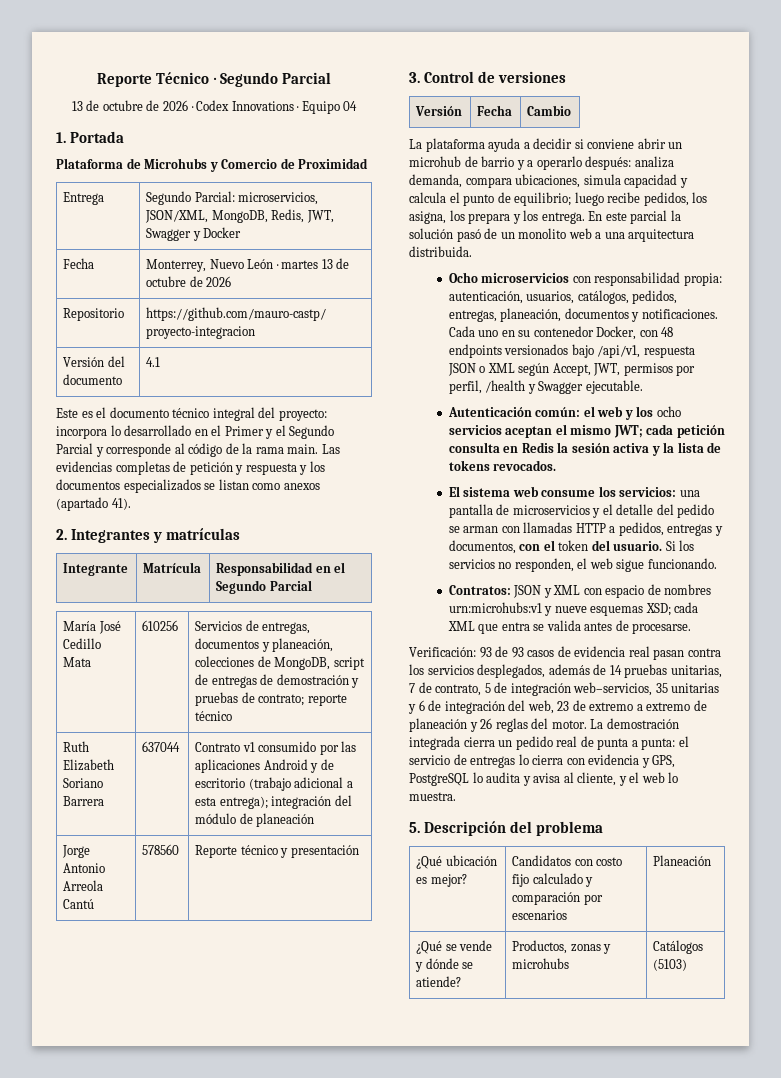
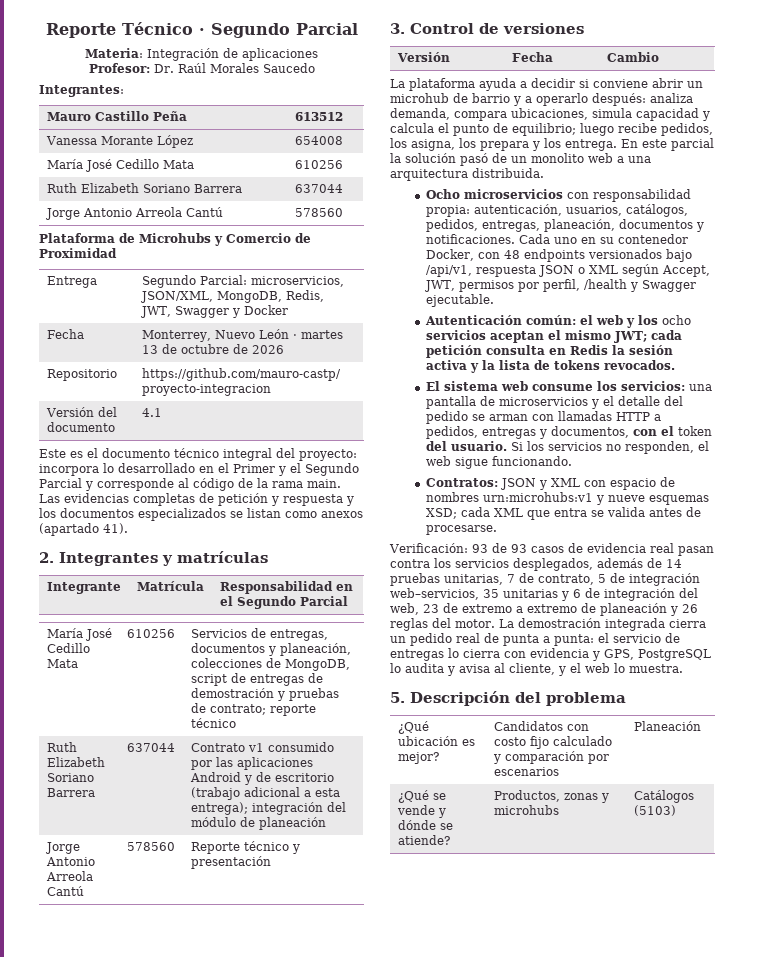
- 13 de octubre de 2026 · Codex Innovations · Equipo 04
- 1. Portada
+ Materia: Integración de aplicaciones
+ Profesor: Dr. Raúl Morales Saucedo
+ Integrantes:
+ Mauro Castillo Peña | 613512
+ Vanessa Morante López | 654008
+ María José Cedillo Mata | 610256
+ Ruth Elizabeth Soriano Barrera | 637044
+ Jorge Antonio Arreola Cantú | 578560

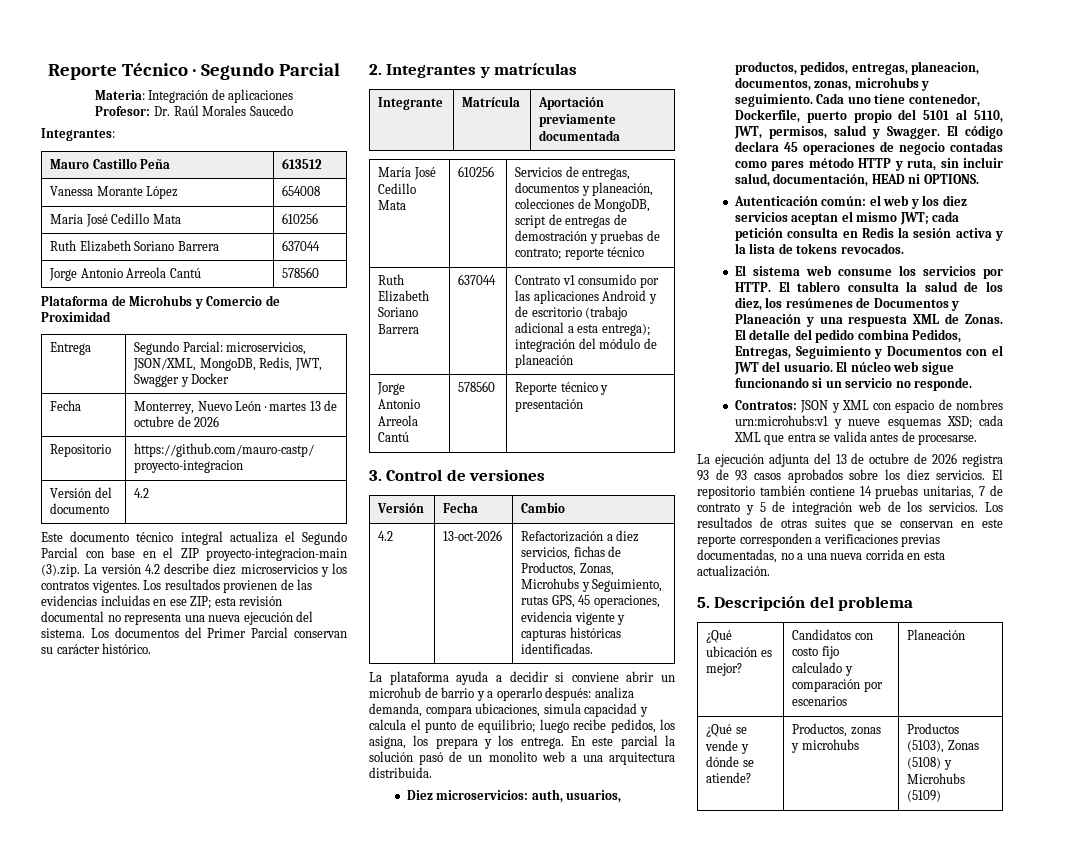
- Versión del documento | 4.1
+ Versión del documento | 4.2
- Este es el documento técnico integral del proyecto: incorpora lo desarrollado en el Primer y el Segundo Parcial y corresponde al código de la rama main. Las evidencias completas de petición y respuesta y los documentos especializados se listan como anexos (apartado 41).
+ Este documento técnico integral actualiza el Segundo Parcial con base en el ZIP proyecto-integracion-main (3).zip. La versión 4.2 describe diez microservicios y los contratos vigentes. Los resultados provienen de las evidencias incluidas en ese ZIP; esta revisión documental no representa una nueva ejecución del sistema. Los documentos del Primer Parcial conservan su carácter histórico.
- Integrante | Matrícula | Responsabilidad en el Segundo Parcial
+ Integrante | Matrícula | Aportación previamente documentada
+ 4.2 | 13-oct-2026 | Refactorización a diez servicios, fichas de Productos, Zonas, Microhubs y Seguimiento, rutas GPS, 45 operaciones, evidencia vigente y capturas históricas identificadas.
- Ocho microservicios con responsabilidad propia: autenticación, usuarios, catálogos, pedidos, entregas, planeación, documentos y notificaciones. Cada uno en su contenedor Docker, con 48 endpoints versionados bajo /api/v1, respuesta JSON o XML según Accept, JWT, permisos por perfil, /health y Swagger ejecutable.
+ Diez microservicios: auth, usuarios, productos, pedidos, entregas, planeacion, documentos, zonas, microhubs y seguimiento. Cada uno tiene contenedor, Dockerfile, puerto propio del 5101 al 5110, JWT, permisos, salud y Swagger. El código declara 45 operaciones de negocio contadas como pares método HTTP y ruta, sin incluir salud, documentación, HEAD ni OPTIONS.
- Autenticación común: el web y los ocho servicios aceptan el mismo JWT; cada petición consulta en Redis la sesión activa y la lista de tokens revocados.
+ Autenticación común: el web y los diez servicios aceptan el mismo JWT; cada petición consulta en Redis la sesión activa y la lista de tokens revocados.
- El sistema web consume los servicios: una pantalla de microservicios y el detalle del pedido se arman con llamadas HTTP a pedidos, entregas y documentos, con el token del usuario.
+ El sistema web consume los servicios por HTTP. El tablero consulta la salud de los diez, los resúmenes de Documentos y Planeación y una respuesta XML de Zonas. El detalle del pedido combina Pedidos, Entregas, Seguimiento y Documentos con el JWT del usuario.
- Si los servicios no responden, el web sigue funcionando.
+ El núcleo web sigue funcionando si un servicio no responde.
- Verificación: 93 de 93 casos de evidencia real pasan contra los servicios desplegados, además de 14 pruebas unitarias, 7 de contrato, 5 de integración web–servicios, 35 unitarias y 6 de integración del web, 23 de extremo a extremo de planeación y 26 reglas del motor. La demostración integrada cierra un pedido real de punta a punta: el servicio de entregas lo cierra con evidencia y GPS, PostgreSQL lo audita y avisa al cliente, y el web lo muestra.
+ La ejecución adjunta del 13 de octubre de 2026 registra 93 de 93 casos aprobados sobre los diez servicios. El repositorio también contiene 14 pruebas unitarias, 7 de contrato y 5 de integración web de los servicios. Los resultados de otras suites que se conservan en este reporte corresponden a verificaciones previas documentadas, no a una nueva corrida en esta actualización.
- ¿Qué se vende y dónde se atiende? | Productos, zonas y microhubs | Catálogos (5103)
+ ¿Qué se vende y dónde se atiende? | Productos, zonas y microhubs | Productos (5103), Zonas (5108) y Microhubs (5109)

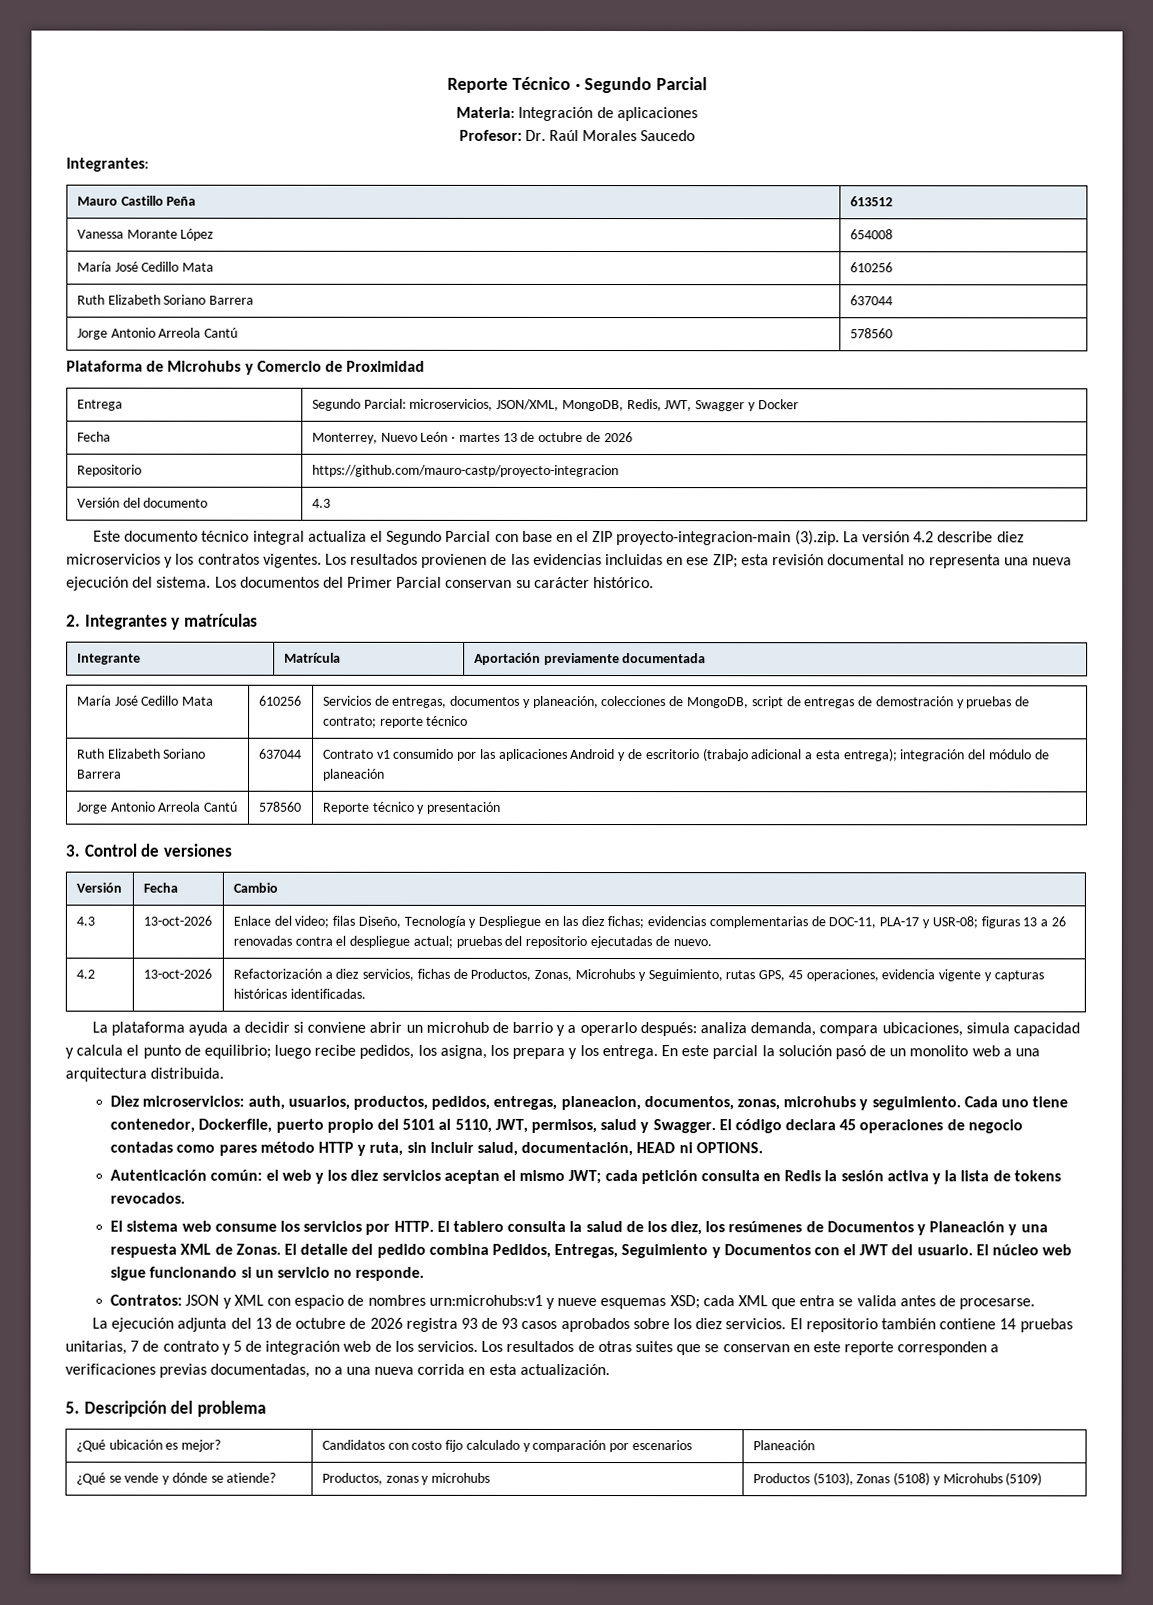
- Versión del documento | 4.2
+ Versión del documento | 4.3
+ 4.3 | 13-oct-2026 | Enlace del video; filas Diseño, Tecnología y Despliegue en las diez fichas; evidencias complementarias de DOC-11, PLA-17 y USR-08; figuras 13 a 26 renovadas contra el despliegue actual; pruebas del repositorio ejecutadas de nuevo.

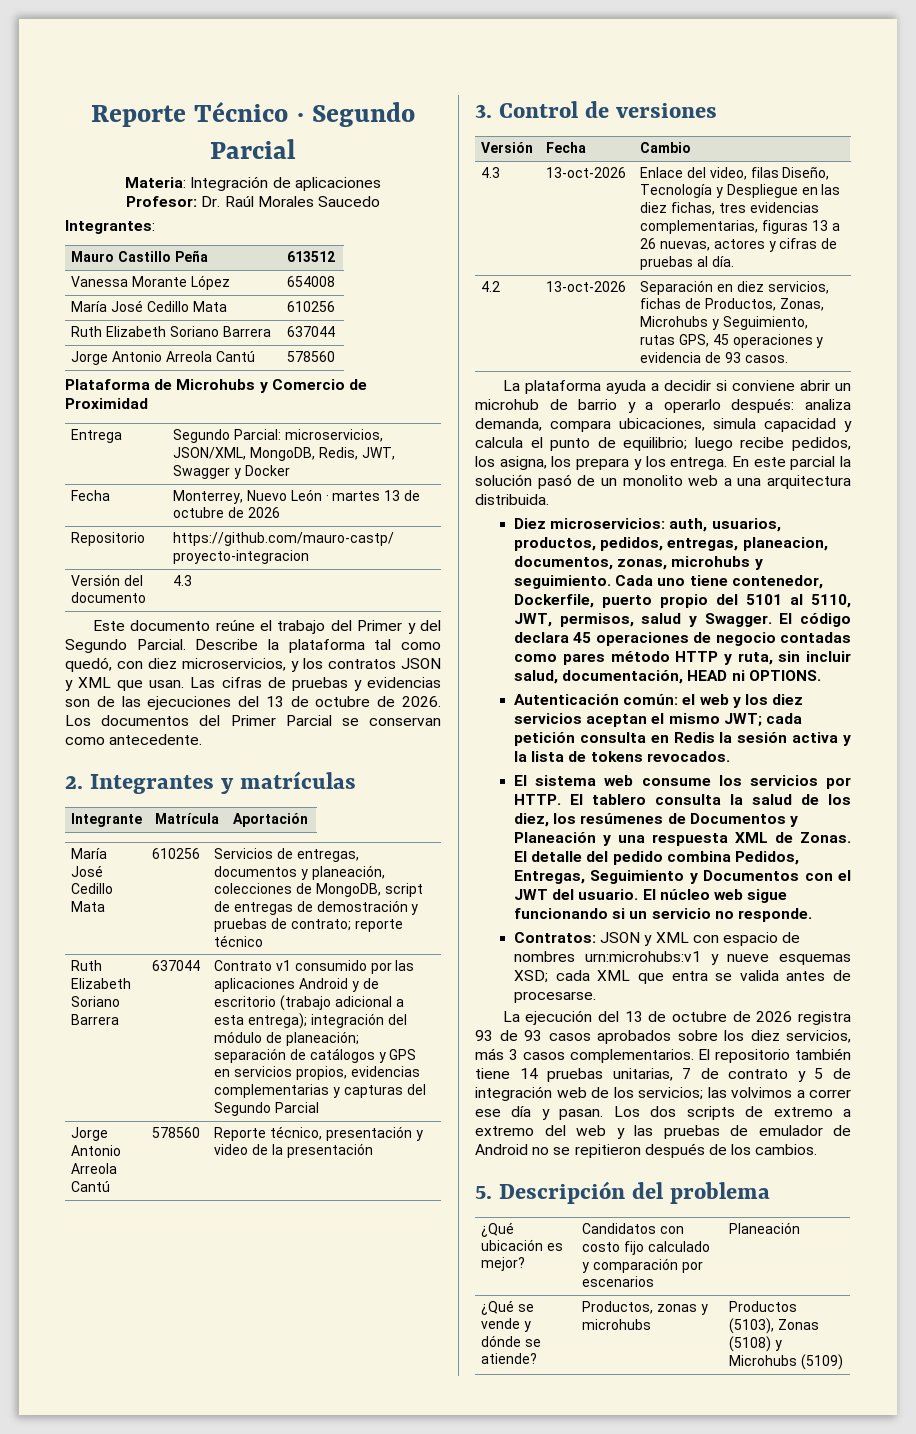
- Este documento técnico integral actualiza el Segundo Parcial con base en el ZIP proyecto-integracion-main (3).zip. La versión 4.2 describe diez microservicios y los contratos vigentes. Los resultados provienen de las evidencias incluidas en ese ZIP; esta revisión documental no representa una nueva ejecución del sistema.
+ Este documento reúne el trabajo del Primer y del Segundo Parcial. Describe la plataforma tal como quedó, con diez microservicios, y los contratos JSON y XML que usan. Las cifras de pruebas y evidencias son de las ejecuciones del 13 de octubre de 2026.
- Los documentos del Primer Parcial conservan su carácter histórico.
+ Los documentos del Primer Parcial se conservan como antecedente.
- Integrante | Matrícula | Aportación previamente documentada
+ Integrante | Matrícula | Aportación
- Ruth Elizabeth Soriano Barrera | 637044 | Contrato v1 consumido por las aplicaciones Android y de escritorio (trabajo adicional a esta entrega); integración del módulo de planeación
+ Ruth Elizabeth Soriano Barrera | 637044 | Contrato v1 consumido por las aplicaciones Android y de escritorio (trabajo adicional a esta entrega); integración del módulo de planeación; separación de catálogos y GPS en servicios propios, evidencias complementarias y capturas del Segundo Parcial
- Jorge Antonio Arreola Cantú | 578560 | Reporte técnico y presentación
+ Jorge Antonio Arreola Cantú | 578560 | Reporte técnico, presentación y video de la presentación
- 4.3 | 13-oct-2026 | Enlace del video; filas Diseño, Tecnología y Despliegue en las diez fichas; evidencias complementarias de DOC-11, PLA-17 y USR-08; figuras 13 a 26 renovadas contra el despliegue actual; pruebas del repositorio ejecutadas de nuevo.
+ 4.3 | 13-oct-2026 | Enlace del video, filas Diseño, Tecnología y Despliegue en las diez fichas, tres evidencias complementarias, figuras 13 a 26 nuevas, actores y cifras de pruebas al día.
- 4.2 | 13-oct-2026 | Refactorización a diez servicios, fichas de Productos, Zonas, Microhubs y Seguimiento, rutas GPS, 45 operaciones, evidencia vigente y capturas históricas identificadas.
+ 4.2 | 13-oct-2026 | Separación en diez servicios, fichas de Productos, Zonas, Microhubs y Seguimiento, rutas GPS, 45 operaciones y evidencia de 93 casos.
- La ejecución adjunta del 13 de octubre de 2026 registra 93 de 93 casos aprobados sobre los diez servicios.
+ La ejecución del 13 de octubre de 2026 registra 93 de 93 casos aprobados sobre los diez servicios, más 3 casos complementarios.
- El repositorio también contiene 14 pruebas unitarias, 7 de contrato y 5 de integración web de los servicios. Los resultados de otras suites que se conservan en este reporte corresponden a verificaciones previas documentadas, no a una nueva corrida en esta actualización.
+ El repositorio también tiene 14 pruebas unitarias, 7 de contrato y 5 de integración web de los servicios; las volvimos a correr ese día y pasan. Los dos scripts de extremo a extremo del web y las pruebas de emulador de Android no se repitieron después de los cambios.

